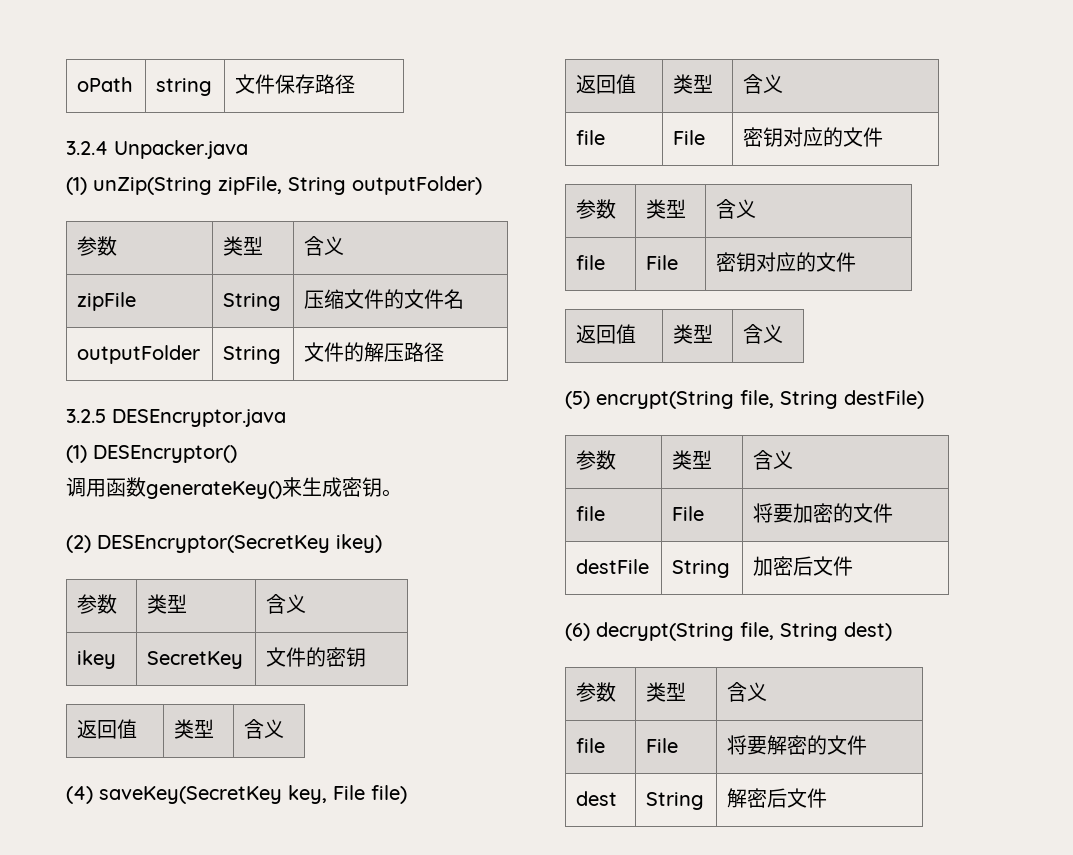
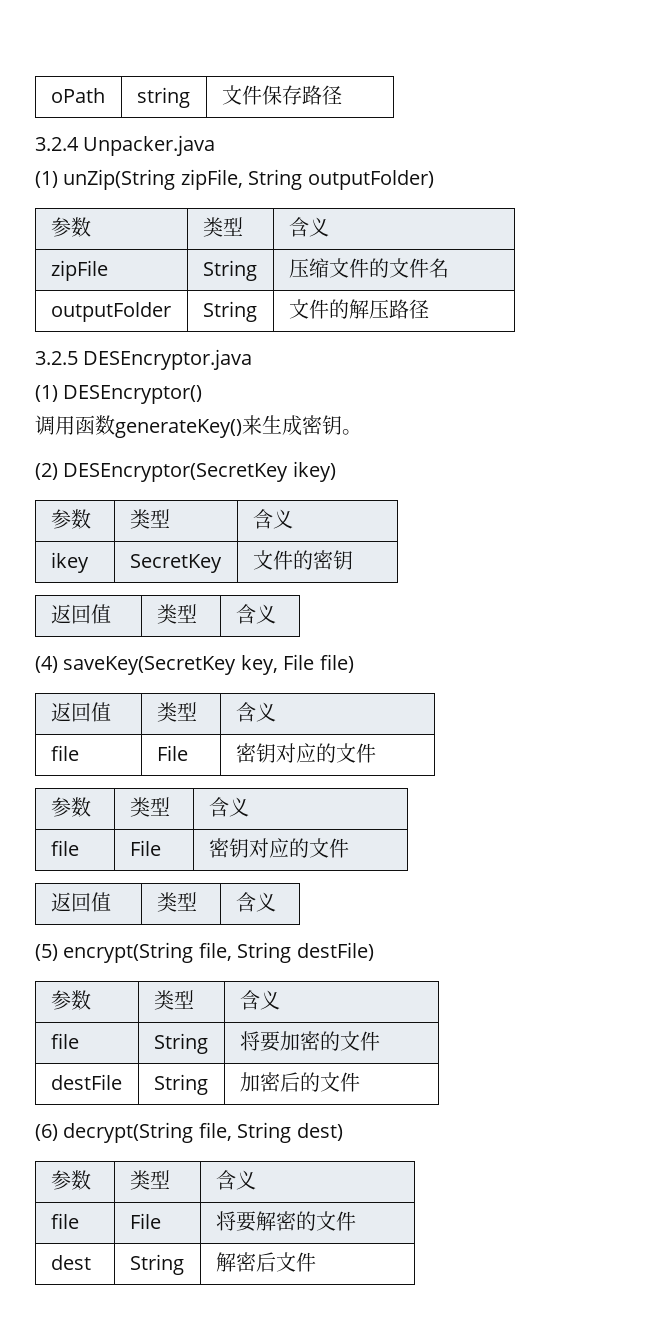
- file | File | 将要加密的文件
+ file | String | 将要加密的文件
- destFile | String | 加密后文件
+ destFile | String | 加密后的文件

